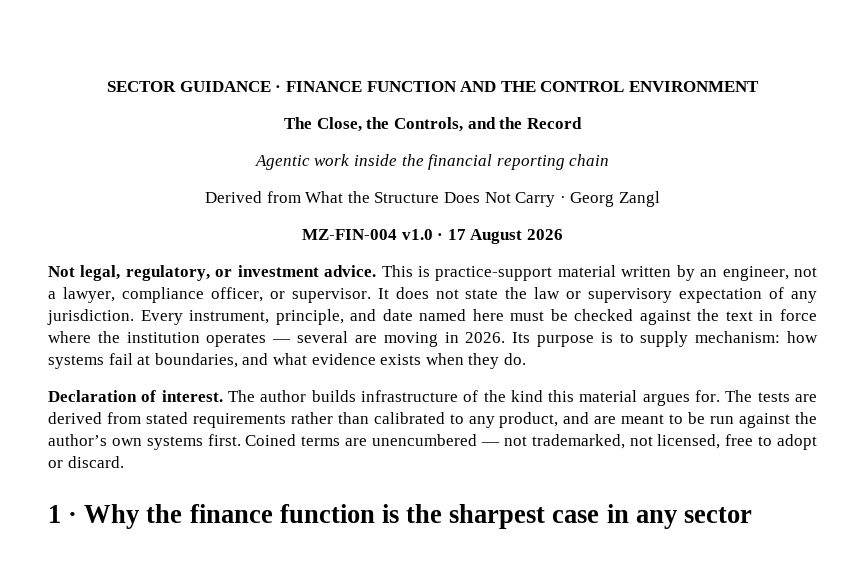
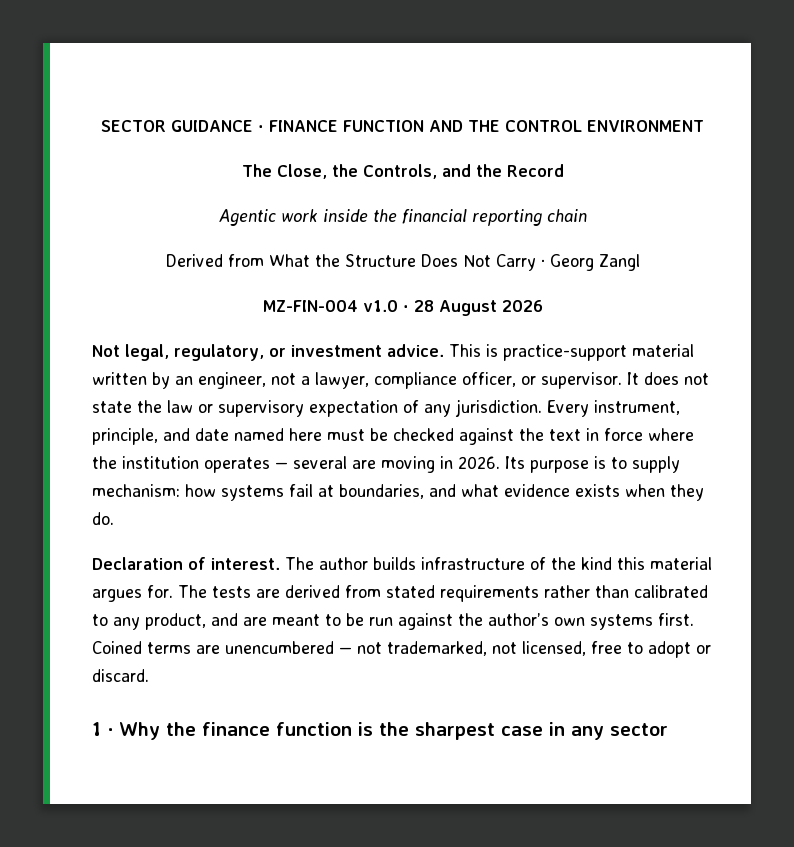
- MZ-FIN-004 v1.0 · 17 August 2026
+ MZ-FIN-004 v1.0 · 28 August 2026

